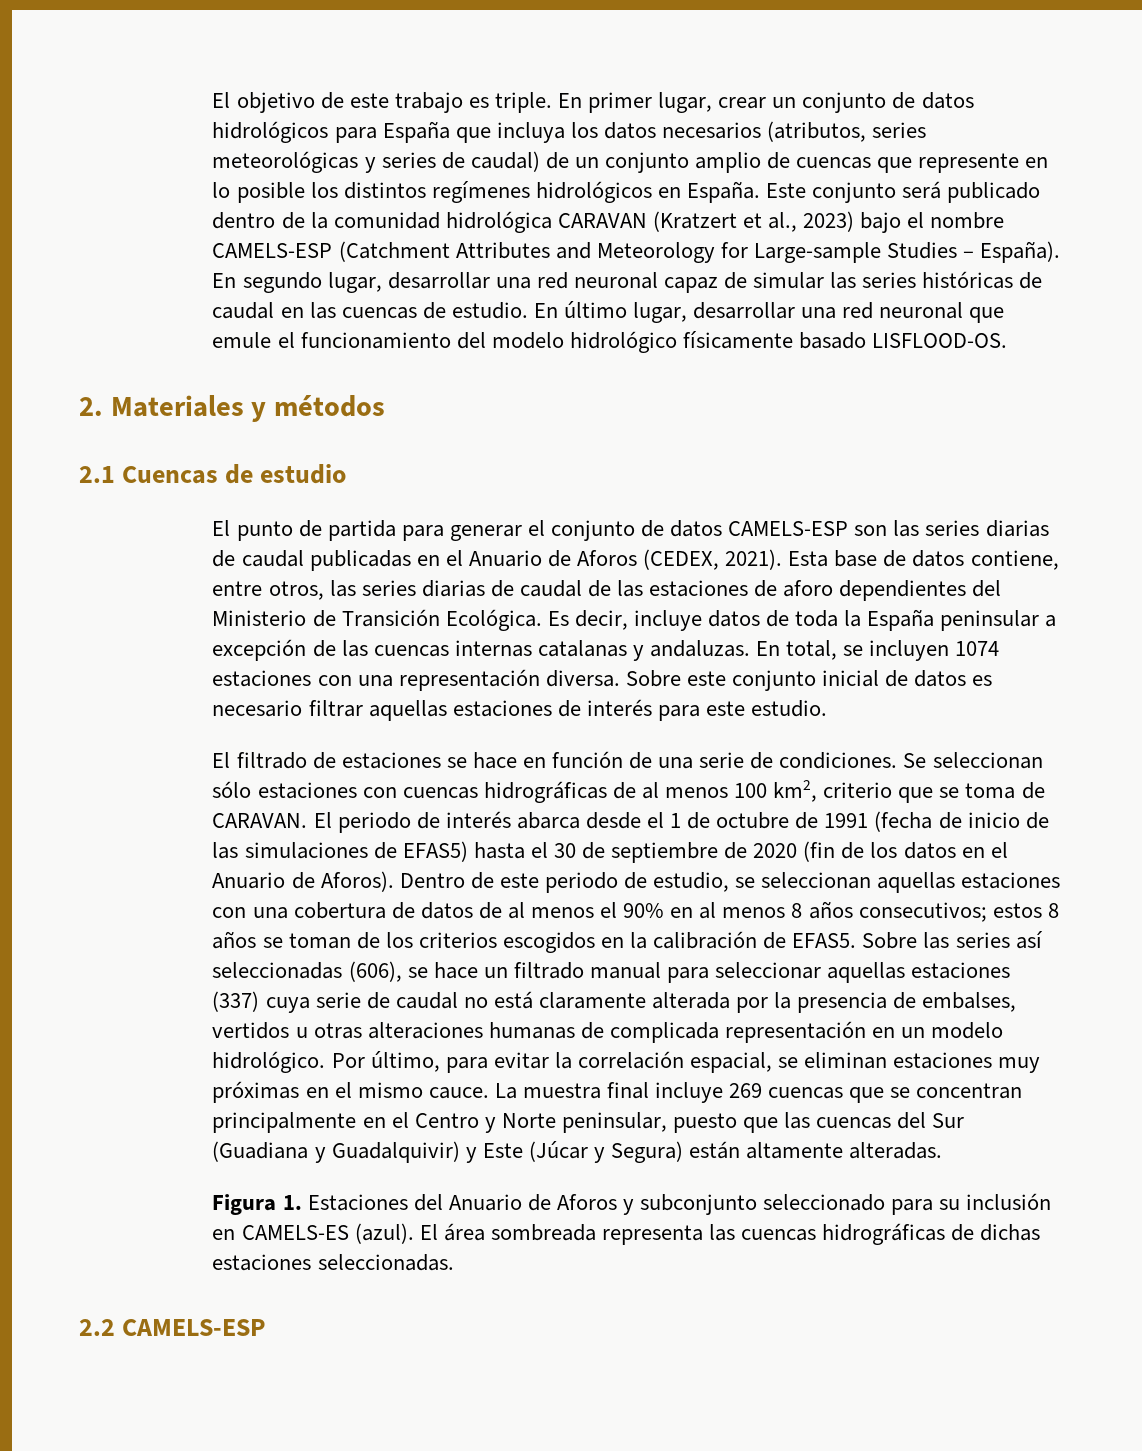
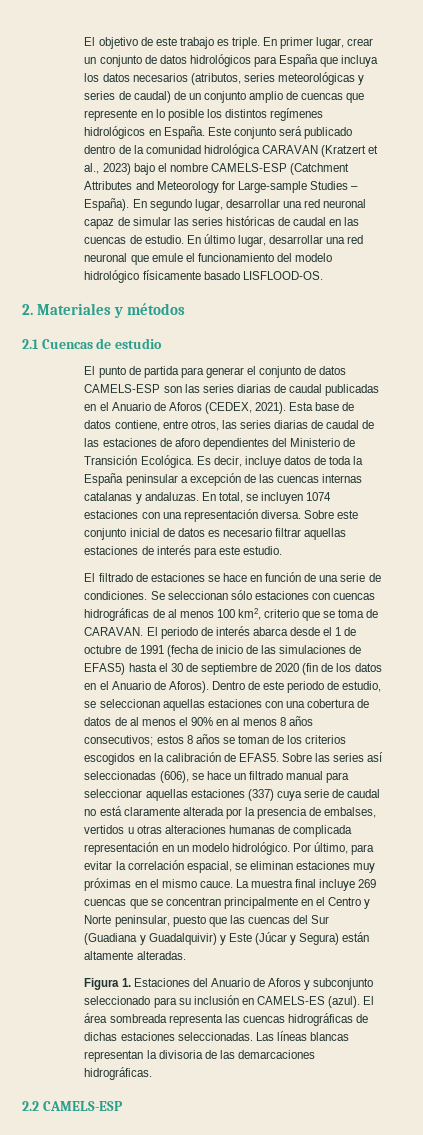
+ Las líneas blancas representan la divisoria de las demarcaciones hidrográficas.

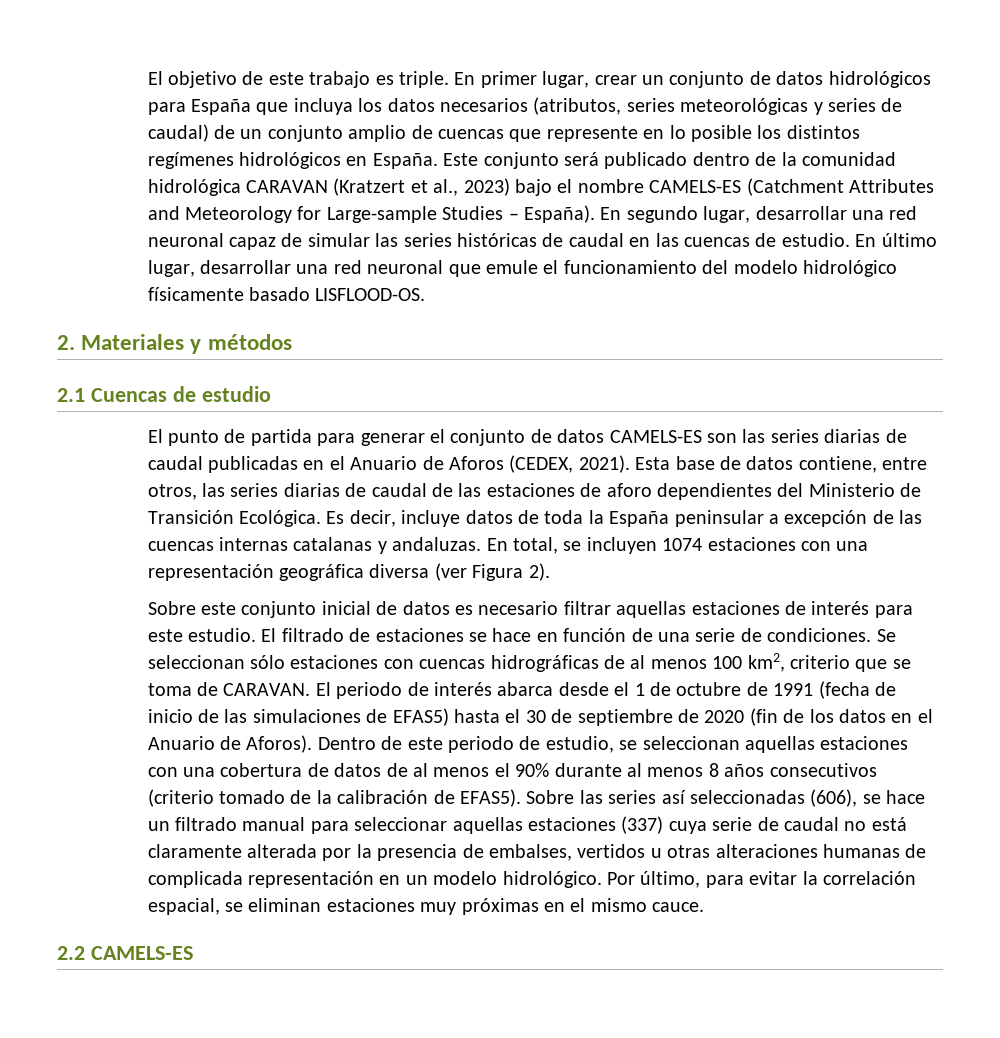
- Este conjunto será publicado dentro de la comunidad hidrológica CARAVAN (Kratzert et al., 2023) bajo el nombre CAMELS-ESP (Catchment Attributes and Meteorology for Large-sample Studies – España).
+ Este conjunto será publicado dentro de la comunidad hidrológica CARAVAN (Kratzert et al., 2023) bajo el nombre CAMELS-ES (Catchment Attributes and Meteorology for Large-sample Studies – España).
- El punto de partida para generar el conjunto de datos CAMELS-ESP son las series diarias de caudal publicadas en el Anuario de Aforos (CEDEX, 2021).
+ El punto de partida para generar el conjunto de datos CAMELS-ES son las series diarias de caudal publicadas en el Anuario de Aforos (CEDEX, 2021).
- En total, se incluyen 1074 estaciones con una representación diversa. Sobre este conjunto inicial de datos es necesario filtrar aquellas estaciones de interés para este estudio.
- El filtrado de estaciones se hace en función de una serie de condiciones.
+ En total, se incluyen 1074 estaciones con una representación geográfica diversa (ver Figura 2).
+ Sobre este conjunto inicial de datos es necesario filtrar aquellas estaciones de interés para este estudio. El filtrado de estaciones se hace en función de una serie de condiciones.
- Dentro de este periodo de estudio, se seleccionan aquellas estaciones con una cobertura de datos de al menos el 90% en al menos 8 años consecutivos; estos 8 años se toman de los criterios escogidos en la calibración de EFAS5.
+ Dentro de este periodo de estudio, se seleccionan aquellas estaciones con una cobertura de datos de al menos el 90% durante al menos 8 años consecutivos (criterio tomado de la calibración de EFAS5).
- La muestra final incluye 269 cuencas que se concentran principalmente en el Centro y Norte peninsular, puesto que las cuencas del Sur (Guadiana y Guadalquivir) y Este (Júcar y Segura) están altamente alteradas.
- Figura 1. Estaciones del Anuario de Aforos y subconjunto seleccionado para su inclusión en CAMELS-ES (azul). El área sombreada representa las cuencas hidrográficas de dichas estaciones seleccionadas. Las líneas blancas representan la divisoria de las demarcaciones hidrográficas.
- 2.2 CAMELS-ESP
+ 2.2 CAMELS-ES

